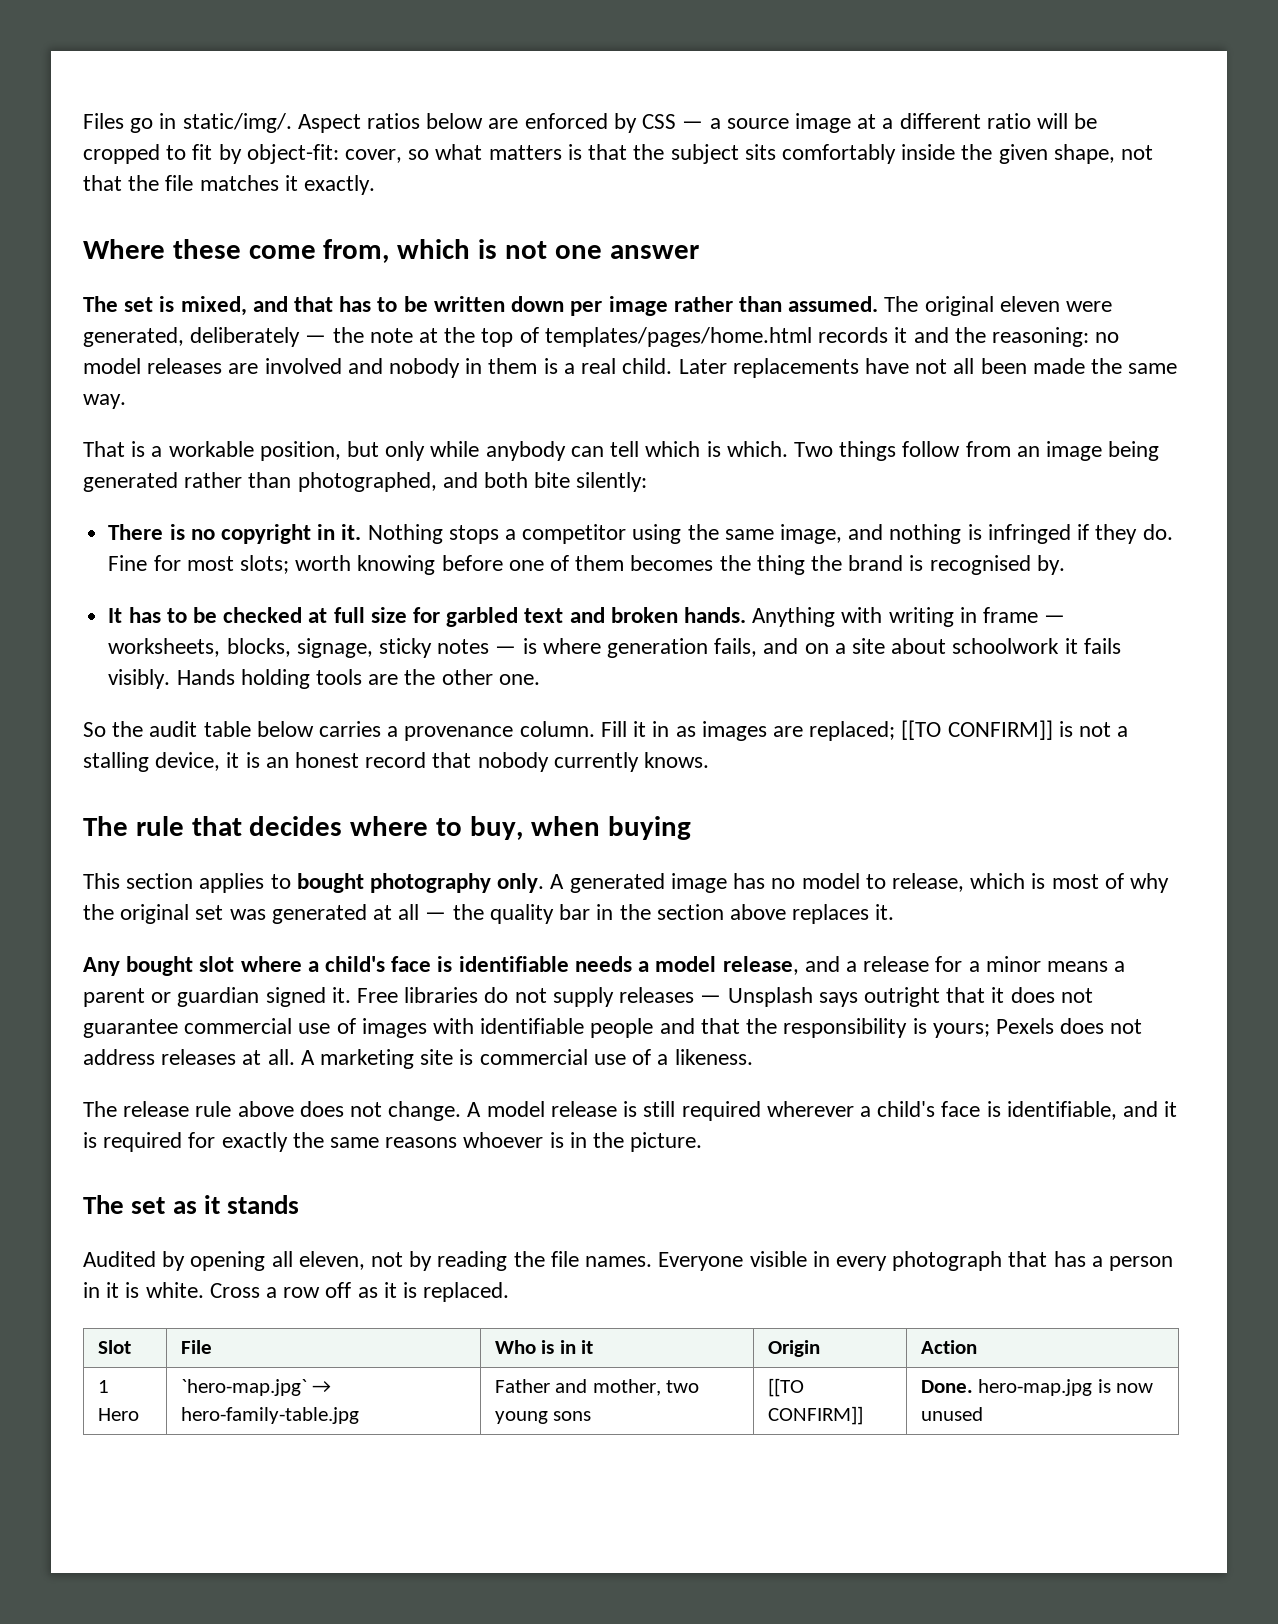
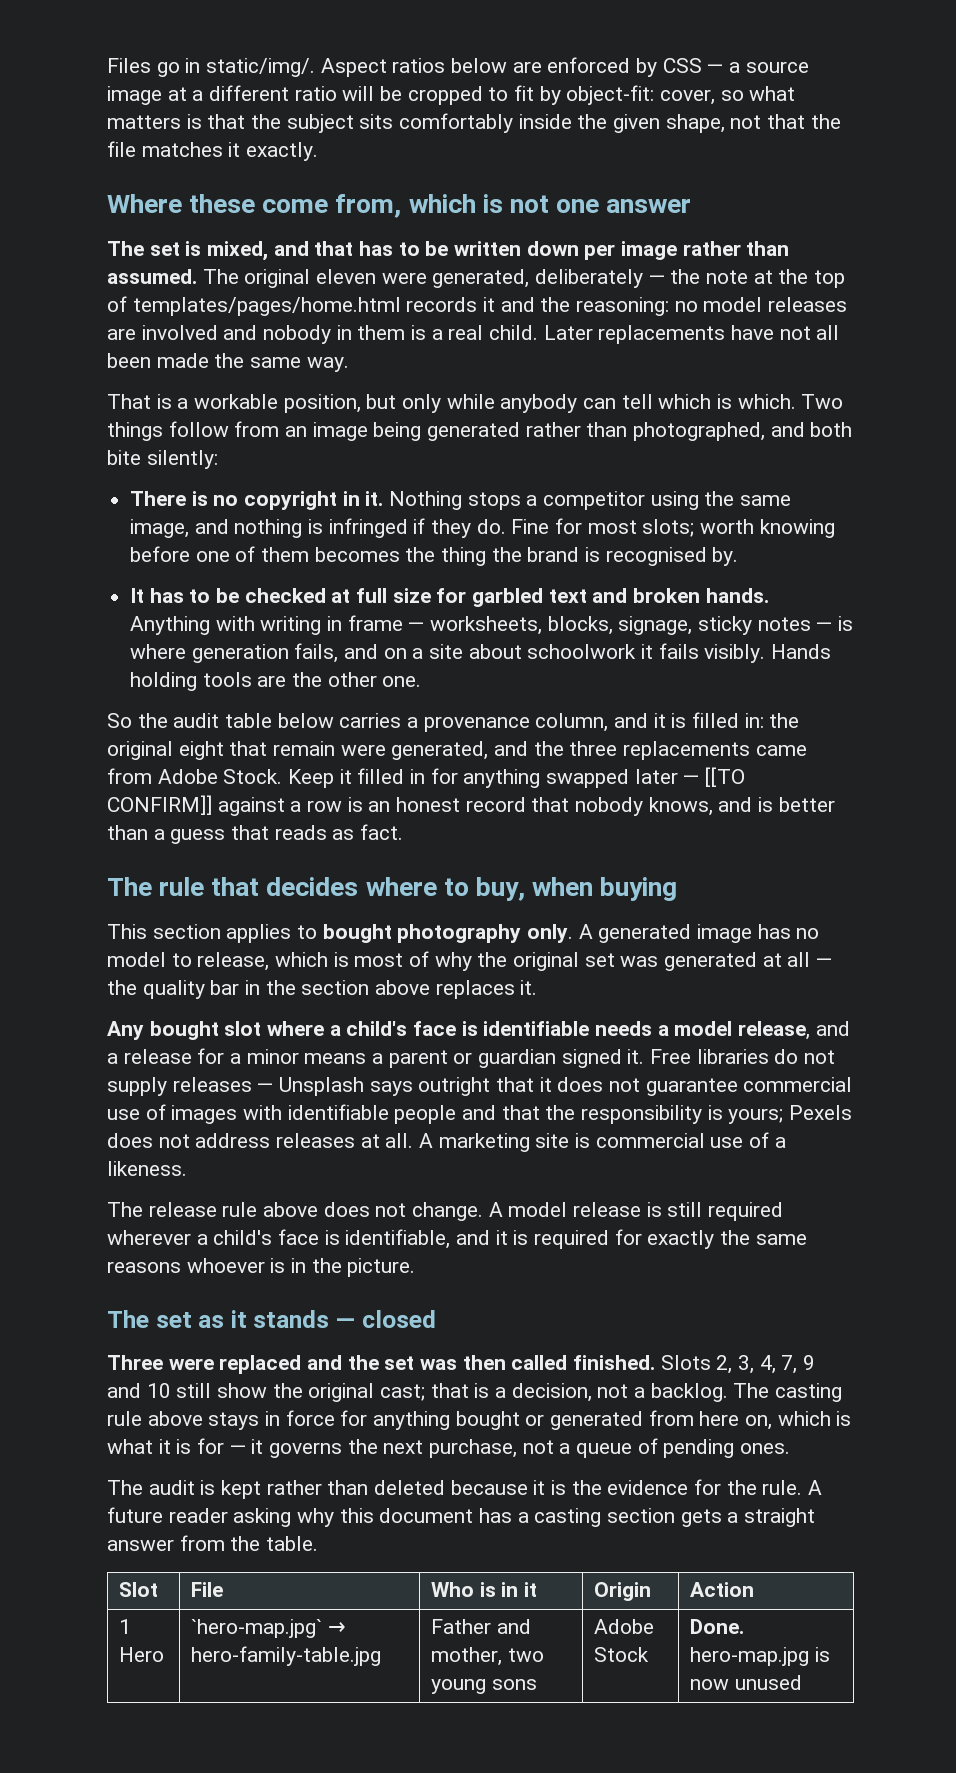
- So the audit table below carries a provenance column. Fill it in as images are replaced; [[TO CONFIRM]] is not a stalling device, it is an honest record that nobody currently knows.
+ So the audit table below carries a provenance column, and it is filled in: the original eight that remain were generated, and the three replacements came from Adobe Stock. Keep it filled in for anything swapped later — [[TO CONFIRM]] against a row is an honest record that nobody knows, and is better than a guess that reads as fact.
- The set as it stands
- Audited by opening all eleven, not by reading the file names. Everyone visible in every photograph that has a person in it is white. Cross a row off as it is replaced.
+ The set as it stands — closed
+ Three were replaced and the set was then called finished. Slots 2, 3, 4, 7, 9 and 10 still show the original cast; that is a decision, not a backlog. The casting rule above stays in force for anything bought or generated from here on, which is what it is for — it governs the next purchase, not a queue of pending ones.
+ The audit is kept rather than deleted because it is the evidence for the rule. A future reader asking why this document has a casting section gets a straight answer from the table.
- 1 Hero | `hero-map.jpg` → hero-family-table.jpg | Father and mother, two young sons | [[TO CONFIRM]] | Done. hero-map.jpg is now unused
+ 1 Hero | `hero-map.jpg` → hero-family-table.jpg | Father and mother, two young sons | Adobe Stock | Done. hero-map.jpg is now unused

